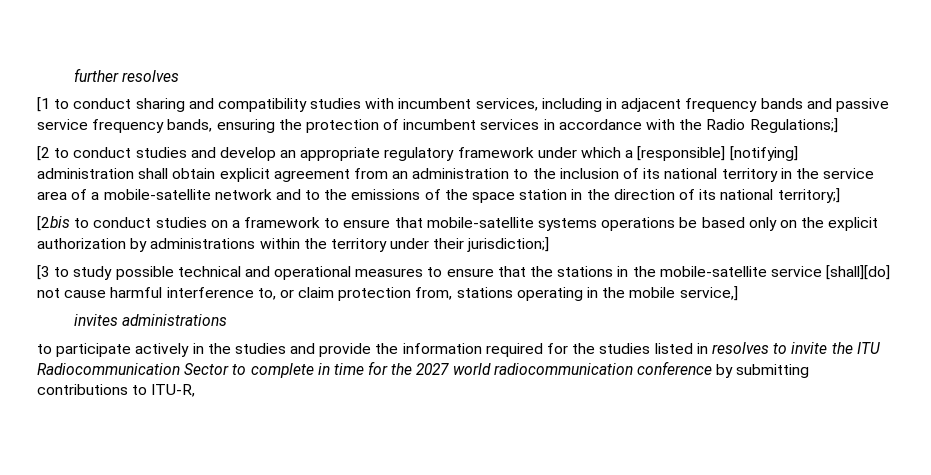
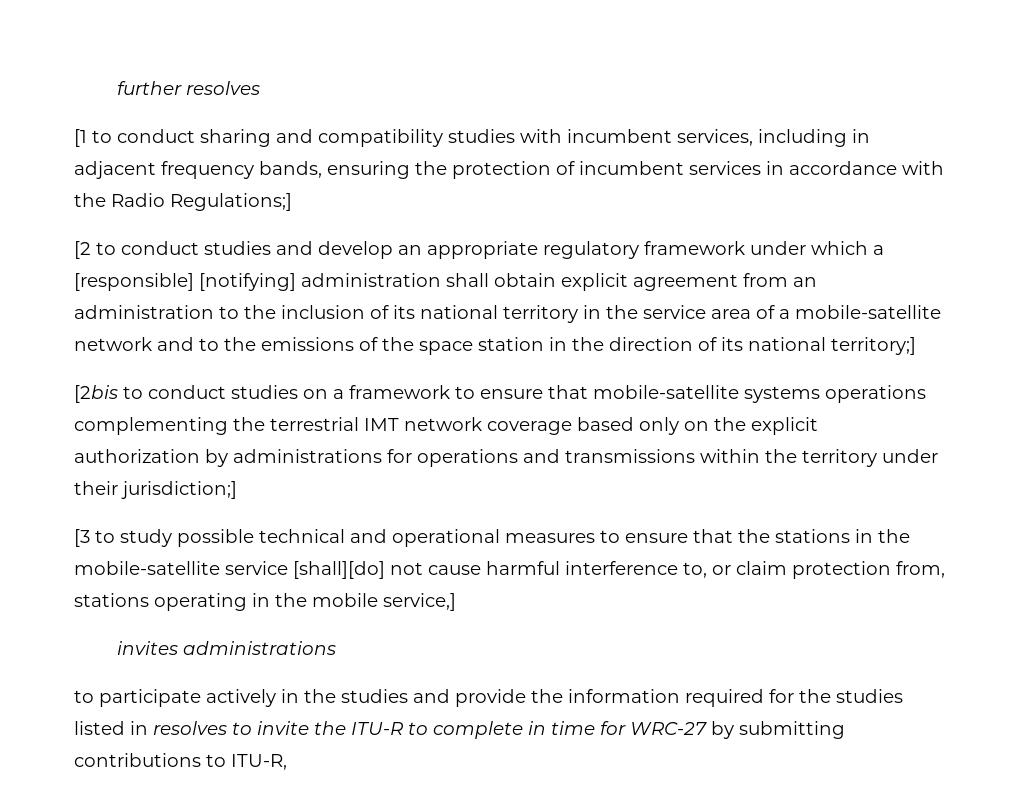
- [1 to conduct sharing and compatibility studies with incumbent services, including in adjacent frequency bands and passive service frequency bands, ensuring the protection of incumbent services in accordance with the Radio Regulations;]
+ [1 to conduct sharing and compatibility studies with incumbent services, including in adjacent frequency bands, ensuring the protection of incumbent services in accordance with the Radio Regulations;]
- [2bis to conduct studies on a framework to ensure that mobile-satellite systems operations be based only on the explicit authorization by administrations within the territory under their jurisdiction;]
+ [2bis to conduct studies on a framework to ensure that mobile-satellite systems operations complementing the terrestrial IMT network coverage based only on the explicit authorization by administrations for operations and transmissions within the territory under their jurisdiction;]
- to participate actively in the studies and provide the information required for the studies listed in resolves to invite the ITU Radiocommunication Sector to complete in time for the 2027 world radiocommunication conference by submitting contributions to ITU-R,
+ to participate actively in the studies and provide the information required for the studies listed in resolves to invite the ITU-R to complete in time for WRC-27 by submitting contributions to ITU-R,

